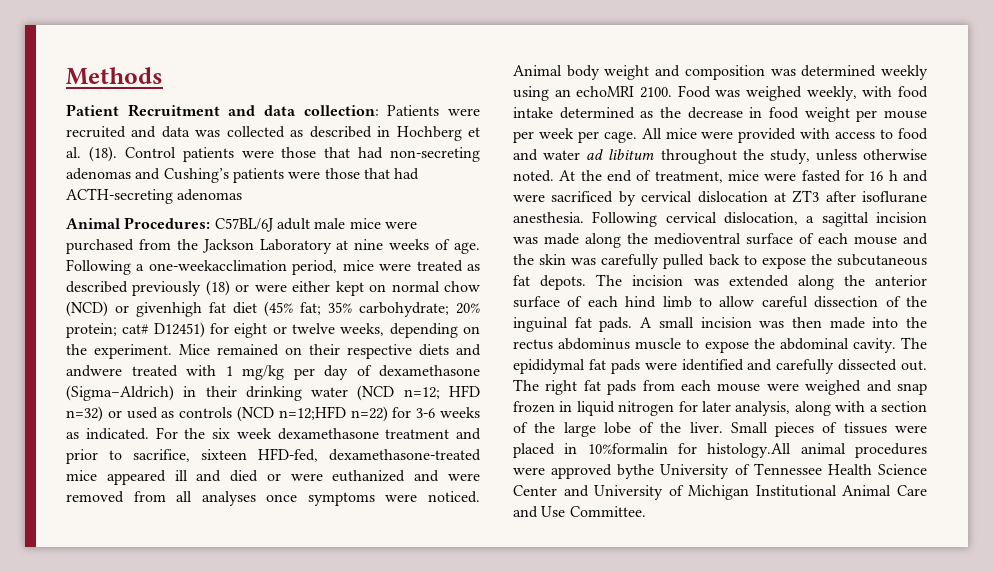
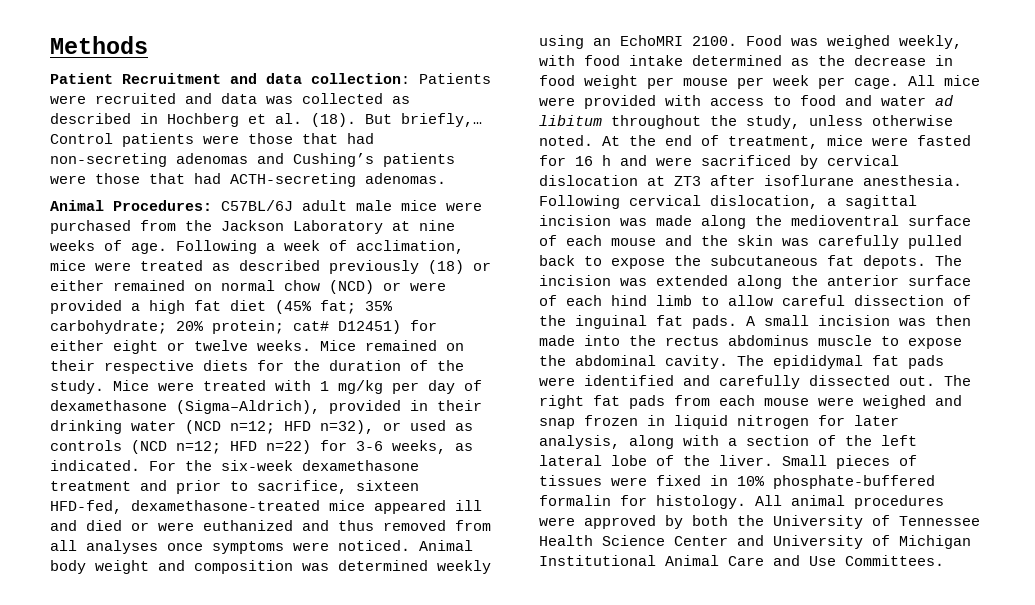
+ But briefly,…
- Control patients were those that had non-secreting adenomas and Cushing’s patients were those that had ACTH-secreting adenomas
+ Control patients were those that had non-secreting adenomas and Cushing’s patients were those that had ACTH-secreting adenomas.
- Following a one-weekacclimation period, mice were treated as described previously (18) or were either kept on normal chow (NCD) or givenhigh fat diet (45% fat; 35% carbohydrate; 20% protein; cat# D12451) for eight or twelve weeks, depending on the experiment.
+ Following a week of acclimation, mice were treated as described previously (18) or either remained on normal chow (NCD) or were provided a high fat diet (45% fat; 35% carbohydrate; 20% protein; cat# D12451) for either eight or twelve weeks.
- Mice remained on their respective diets and andwere treated with 1 mg/kg per day of dexamethasone (Sigma–Aldrich) in their drinking water (NCD n=12; HFD n=32) or used as controls (NCD n=12;HFD n=22) for 3-6 weeks as indicated.
+ Mice remained on their respective diets for the duration of the study. Mice were treated with 1 mg/kg per day of dexamethasone (Sigma–Aldrich), provided in their drinking water (NCD n=12; HFD n=32), or used as controls (NCD n=12; HFD n=22) for 3-6 weeks, as indicated.
- For the six week dexamethasone treatment and prior to sacrifice, sixteen HFD-fed, dexamethasone-treated mice appeared ill and died or were euthanized and were removed from all analyses once symptoms were noticed.
+ For the six-week dexamethasone treatment and prior to sacrifice, sixteen HFD-fed, dexamethasone-treated mice appeared ill and died or were euthanized and thus removed from all analyses once symptoms were noticed.
- Animal body weight and composition was determined weekly using an echoMRI 2100.
+ Animal body weight and composition was determined weekly using an EchoMRI 2100.
- The right fat pads from each mouse were weighed and snap frozen in liquid nitrogen for later analysis, along with a section of the large lobe of the liver.
+ The right fat pads from each mouse were weighed and snap frozen in liquid nitrogen for later analysis, along with a section of the left lateral lobe of the liver.
- Small pieces of tissues were placed in 10%formalin for histology.All animal procedures were approved bythe University of Tennessee Health Science Center and University of Michigan Institutional Animal Care and Use Committee.
+ Small pieces of tissues were fixed in 10% phosphate-buffered formalin for histology. All animal procedures were approved by both the University of Tennessee Health Science Center and University of Michigan Institutional Animal Care and Use Committees.

